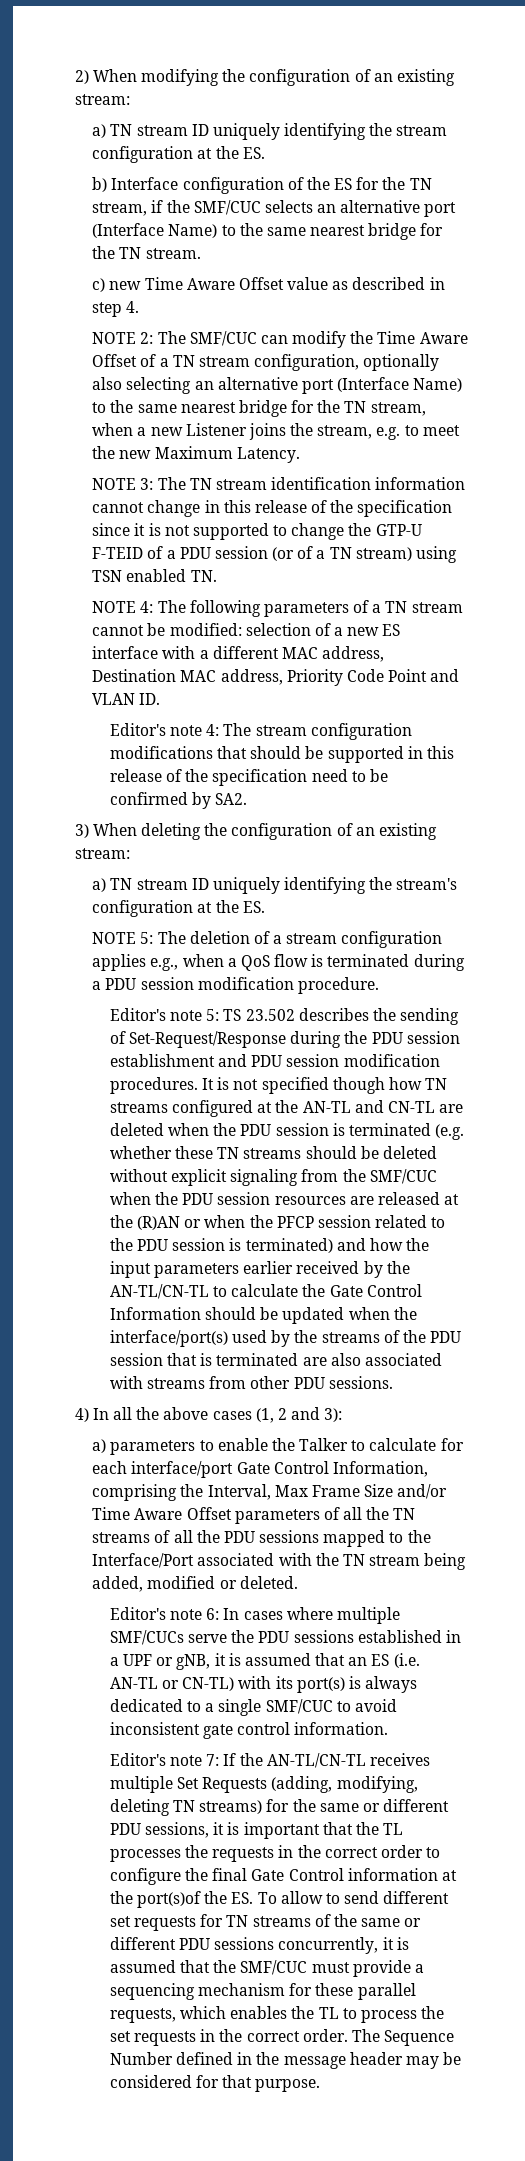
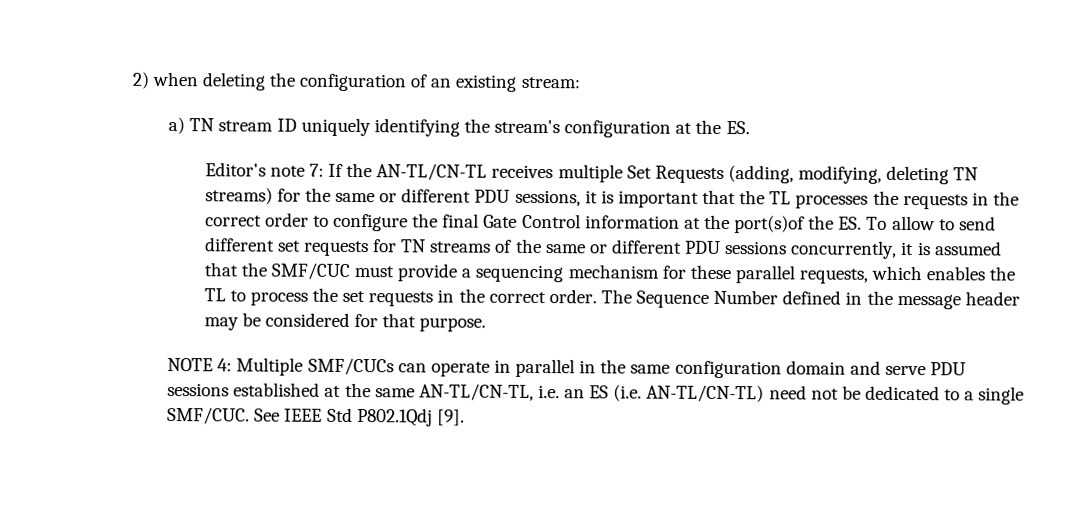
- 2) When modifying the configuration of an existing stream:
- a) TN stream ID uniquely identifying the stream configuration at the ES.
- b) Interface configuration of the ES for the TN stream, if the SMF/CUC selects an alternative port (Interface Name) to the same nearest bridge for the TN stream.
- c) new Time Aware Offset value as described in step 4.
- NOTE 2: The SMF/CUC can modify the Time Aware Offset of a TN stream configuration, optionally also selecting an alternative port (Interface Name) to the same nearest bridge for the TN stream, when a new Listener joins the stream, e.g. to meet the new Maximum Latency.
- NOTE 3: The TN stream identification information cannot change in this release of the specification since it is not supported to change the GTP-U F-TEID of a PDU session (or of a TN stream) using TSN enabled TN.
- NOTE 4: The following parameters of a TN stream cannot be modified: selection of a new ES interface with a different MAC address, Destination MAC address, Priority Code Point and VLAN ID.
- Editor's note 4: The stream configuration modifications that should be supported in this release of the specification need to be confirmed by SA2.
- 3) When deleting the configuration of an existing stream:
+ 2) when deleting the configuration of an existing stream:
- NOTE 5: The deletion of a stream configuration applies e.g., when a QoS flow is terminated during a PDU session modification procedure.
- Editor's note 5: TS 23.502 describes the sending of Set-Request/Response during the PDU session establishment and PDU session modification procedures. It is not specified though how TN streams configured at the AN-TL and CN-TL are deleted when the PDU session is terminated (e.g. whether these TN streams should be deleted without explicit signaling from the SMF/CUC when the PDU session resources are released at the (R)AN or when the PFCP session related to the PDU session is terminated) and how the input parameters earlier received by the AN-TL/CN-TL to calculate the Gate Control Information should be updated when the interface/port(s) used by the streams of the PDU session that is terminated are also associated with streams from other PDU sessions.
- 4) In all the above cases (1, 2 and 3):
- a) parameters to enable the Talker to calculate for each interface/port Gate Control Information, comprising the Interval, Max Frame Size and/or Time Aware Offset parameters of all the TN streams of all the PDU sessions mapped to the Interface/Port associated with the TN stream being added, modified or deleted.
- Editor's note 6: In cases where multiple SMF/CUCs serve the PDU sessions established in a UPF or gNB, it is assumed that an ES (i.e. AN-TL or CN-TL) with its port(s) is always dedicated to a single SMF/CUC to avoid inconsistent gate control information.
+ NOTE 4: Multiple SMF/CUCs can operate in parallel in the same configuration domain and serve PDU sessions established at the same AN-TL/CN-TL, i.e. an ES (i.e. AN-TL/CN-TL) need not be dedicated to a single SMF/CUC. See IEEE Std P802.1Qdj [9].

